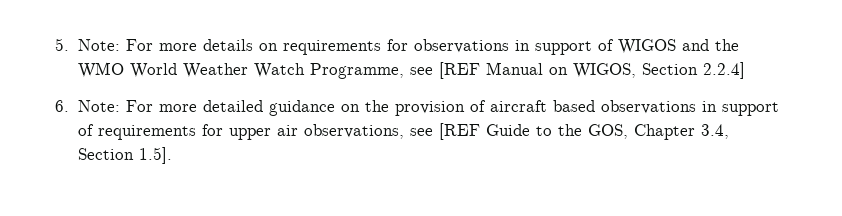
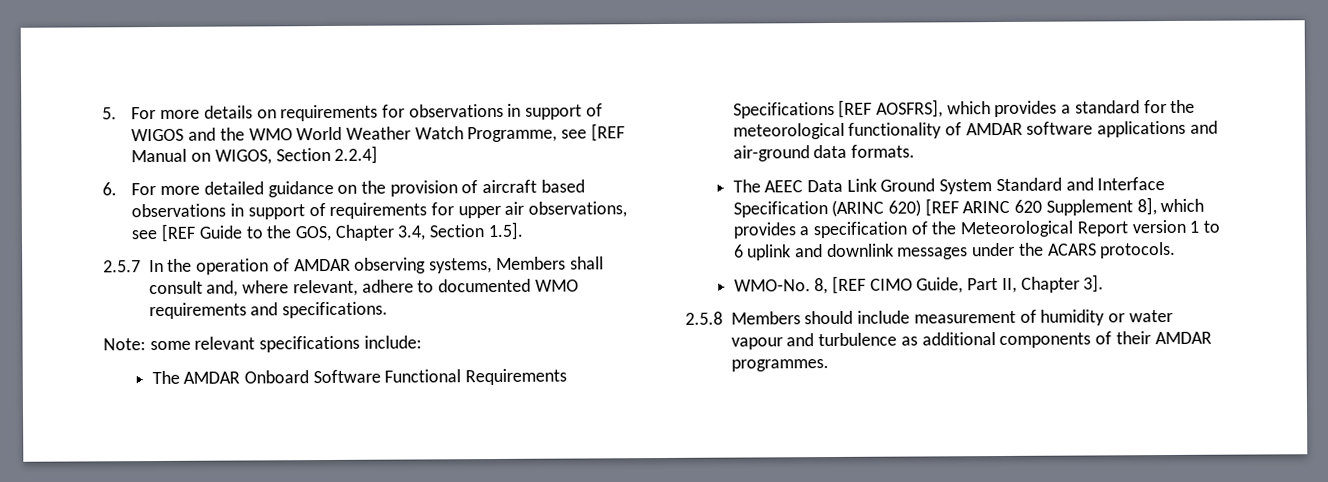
- 5. Note: For more details on requirements for observations in support of WIGOS and the WMO World Weather Watch Programme, see [REF Manual on WIGOS, Section 2.2.4]
+ 5. For more details on requirements for observations in support of WIGOS and the WMO World Weather Watch Programme, see [REF Manual on WIGOS, Section 2.2.4]
- 6. Note: For more detailed guidance on the provision of aircraft based observations in support of requirements for upper air observations, see [REF Guide to the GOS, Chapter 3.4, Section 1.5].
+ 6. For more detailed guidance on the provision of aircraft based observations in support of requirements for upper air observations, see [REF Guide to the GOS, Chapter 3.4, Section 1.5].
+ 2.5.7 In the operation of AMDAR observing systems, Members shall consult and, where relevant, adhere to documented WMO requirements and specifications.
+ Note: some relevant specifications include:
+ The AMDAR Onboard Software Functional Requirements Specifications [REF AOSFRS], which provides a standard for the meteorological functionality of AMDAR software applications and air-ground data formats.
+ The AEEC Data Link Ground System Standard and Interface Specification (ARINC 620) [REF ARINC 620 Supplement 8], which provides a specification of the Meteorological Report version 1 to 6 uplink and downlink messages under the ACARS protocols.
+ WMO-No. 8, [REF CIMO Guide, Part II, Chapter 3].
+ 2.5.8 Members should include measurement of humidity or water vapour and turbulence as additional components of their AMDAR programmes.

